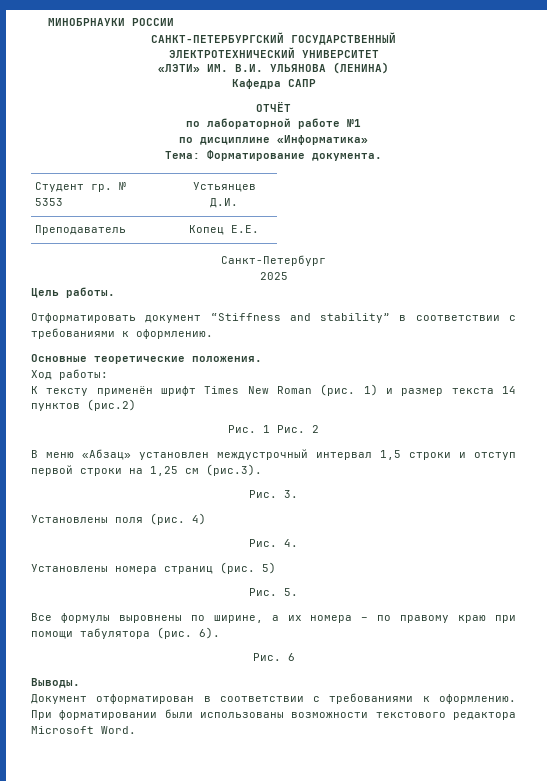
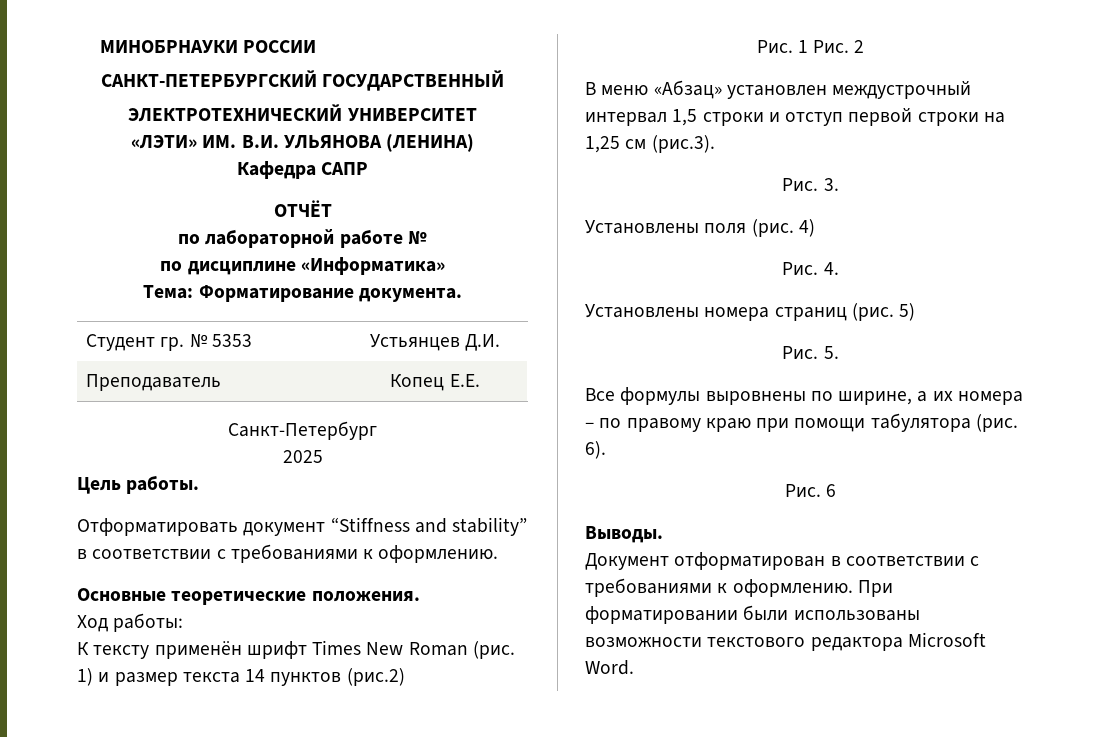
- по лабораторной работе №1
+ по лабораторной работе №

